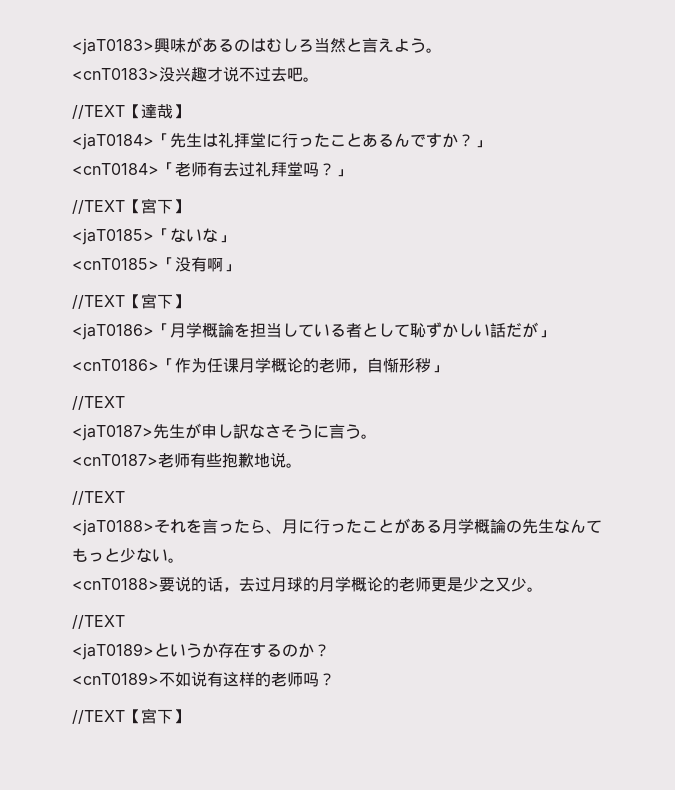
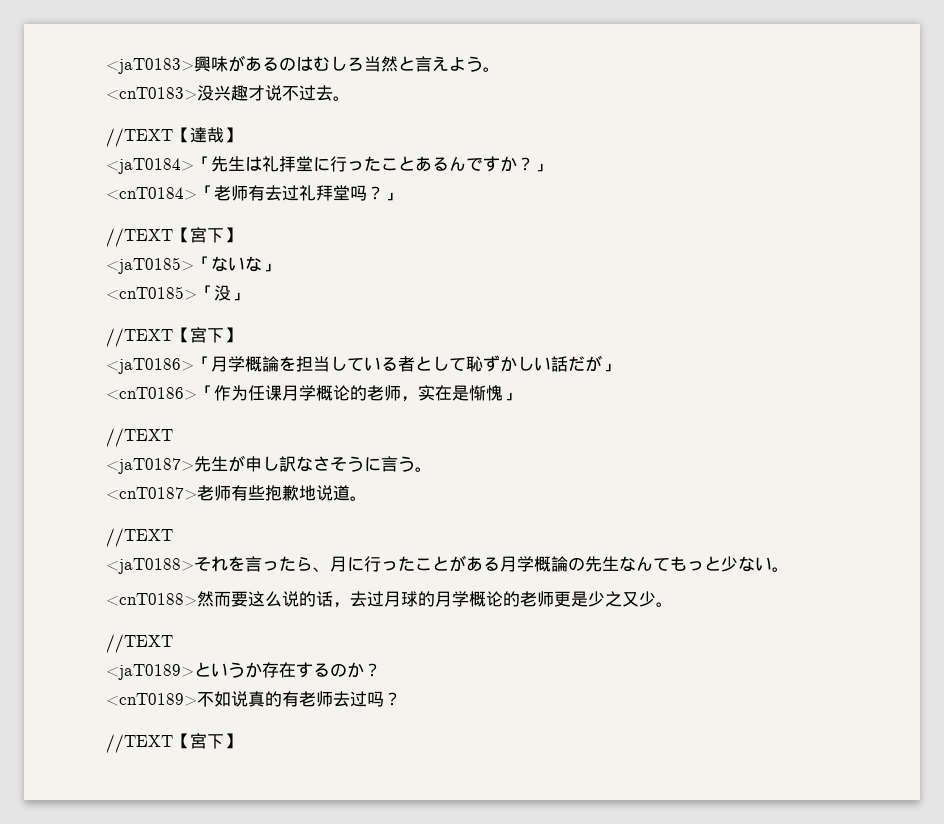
- <cnT0183>没兴趣才说不过去吧。
+ <cnT0183>没兴趣才说不过去。
- <cnT0185>「没有啊」
+ <cnT0185>「没」
- <cnT0186>「作为任课月学概论的老师，自惭形秽」
+ <cnT0186>「作为任课月学概论的老师，实在是惭愧」
- <cnT0187>老师有些抱歉地说。
+ <cnT0187>老师有些抱歉地说道。
- <cnT0188>要说的话，去过月球的月学概论的老师更是少之又少。
+ <cnT0188>然而要这么说的话，去过月球的月学概论的老师更是少之又少。
- <cnT0189>不如说有这样的老师吗？
+ <cnT0189>不如说真的有老师去过吗？

